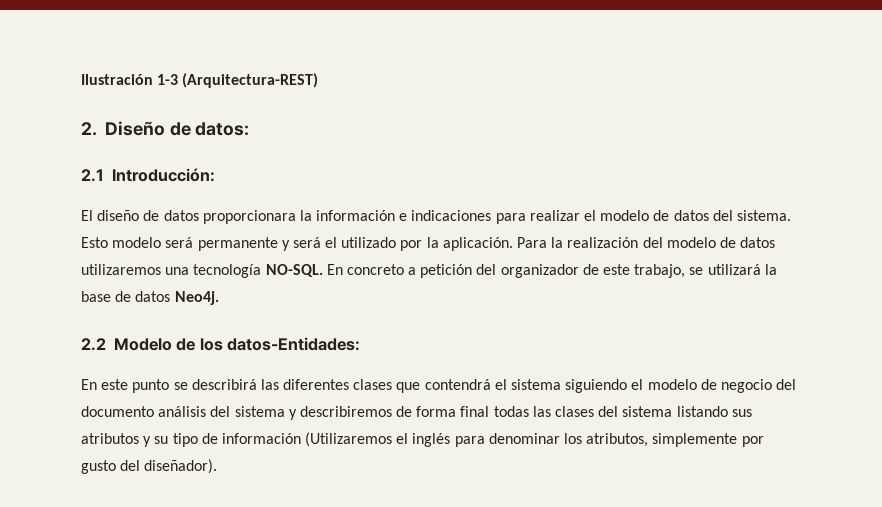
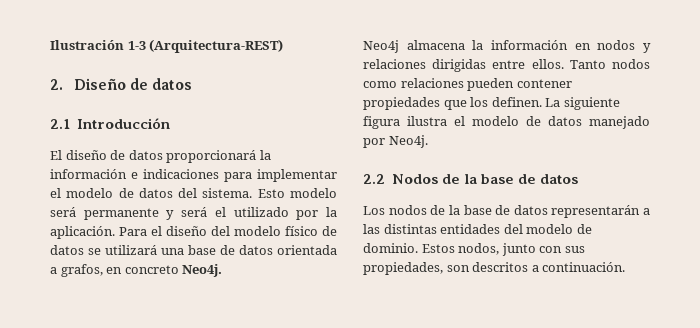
- 2. Diseño de datos:
+ 2. Diseño de datos
- 2.1 Introducción:
+ 2.1 Introducción
- El diseño de datos proporcionara la información e indicaciones para realizar el modelo de datos del sistema.
+ El diseño de datos proporcionará la información e indicaciones para implementar el modelo de datos del sistema.
- Para la realización del modelo de datos utilizaremos una tecnología NO-SQL. En concreto a petición del organizador de este trabajo, se utilizará la base de datos Neo4j.
- 2.2 Modelo de los datos-Entidades:
- En este punto se describirá las diferentes clases que contendrá el sistema siguiendo el modelo de negocio del documento análisis del sistema y describiremos de forma final todas las clases del sistema listando sus atributos y su tipo de información (Utilizaremos el inglés para denominar los atributos, simplemente por gusto del diseñador).
+ Para el diseño del modelo físico de datos se utilizará una base de datos orientada a grafos, en concreto Neo4j.
+ Neo4j almacena la información en nodos y relaciones dirigidas entre ellos. Tanto nodos como relaciones pueden contener propiedades que los definen. La siguiente figura ilustra el modelo de datos manejado por Neo4j.
+ 2.2 Nodos de la base de datos
+ Los nodos de la base de datos representarán a las distintas entidades del modelo de dominio. Estos nodos, junto con sus propiedades, son descritos a continuación.

